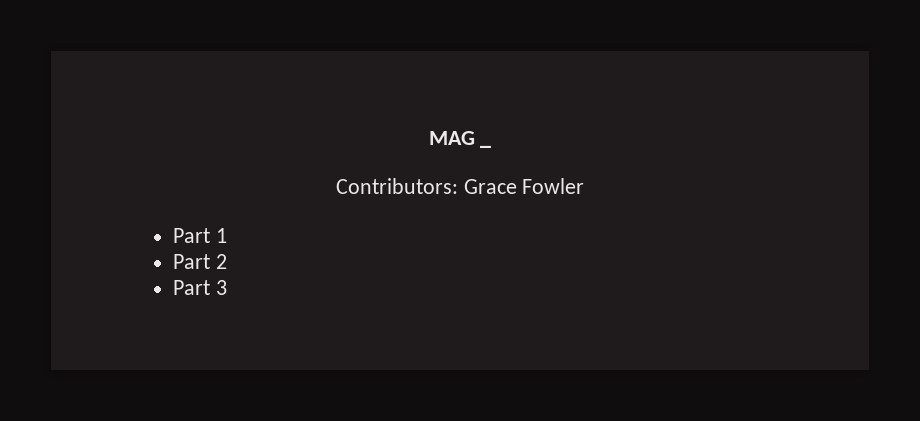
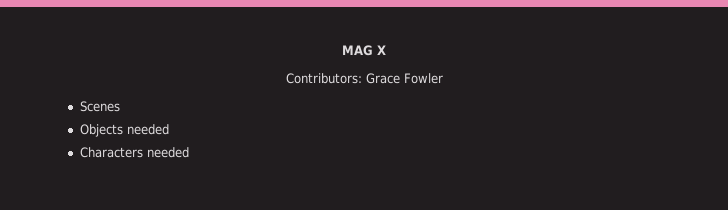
- MAG _
+ MAG X
- Part 1
- Part 2
- Part 3
+ Scenes
+ Objects needed
+ Characters needed

